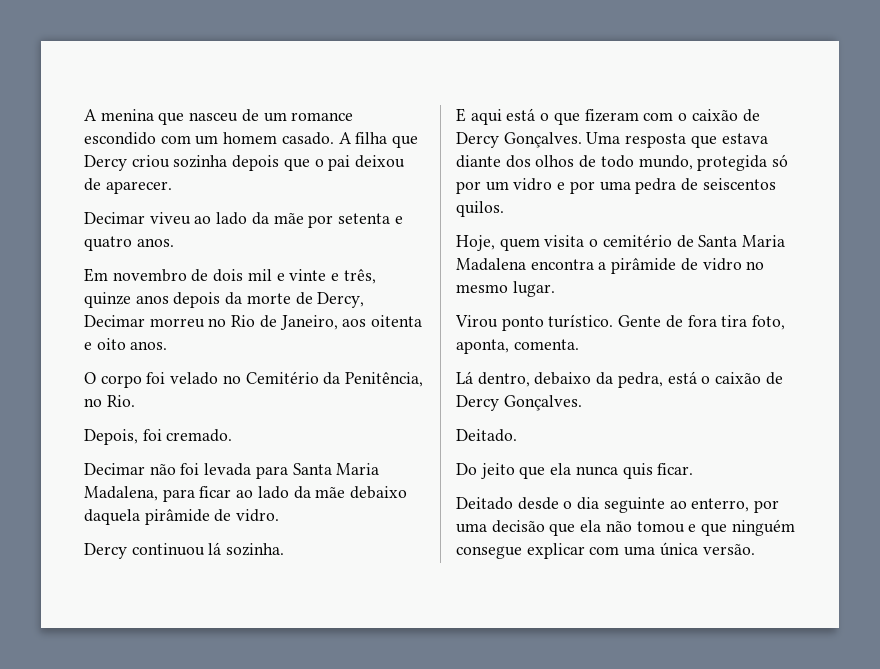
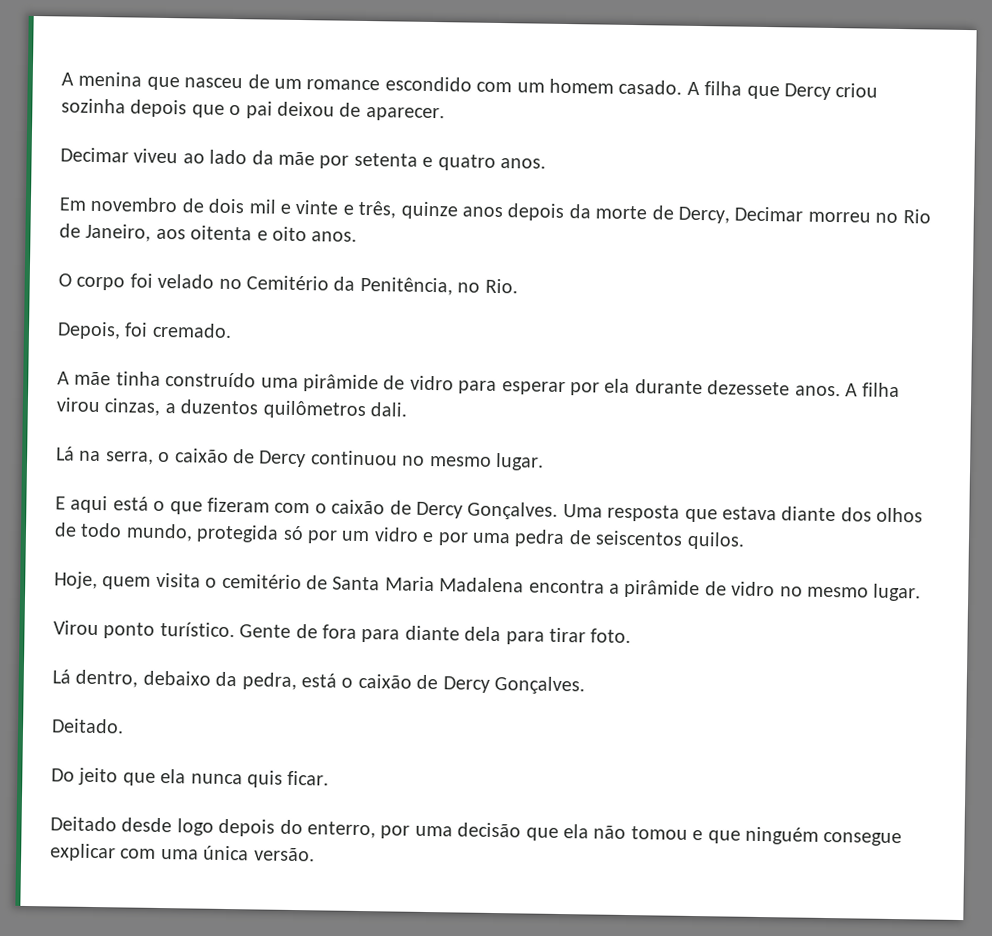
- Decimar não foi levada para Santa Maria Madalena, para ficar ao lado da mãe debaixo daquela pirâmide de vidro.
- Dercy continuou lá sozinha.
+ A mãe tinha construído uma pirâmide de vidro para esperar por ela durante dezessete anos. A filha virou cinzas, a duzentos quilômetros dali.
+ Lá na serra, o caixão de Dercy continuou no mesmo lugar.
- Gente de fora tira foto, aponta, comenta.
+ Gente de fora para diante dela para tirar foto.
- Deitado desde o dia seguinte ao enterro, por uma decisão que ela não tomou e que ninguém consegue explicar com uma única versão.
+ Deitado desde logo depois do enterro, por uma decisão que ela não tomou e que ninguém consegue explicar com uma única versão.

